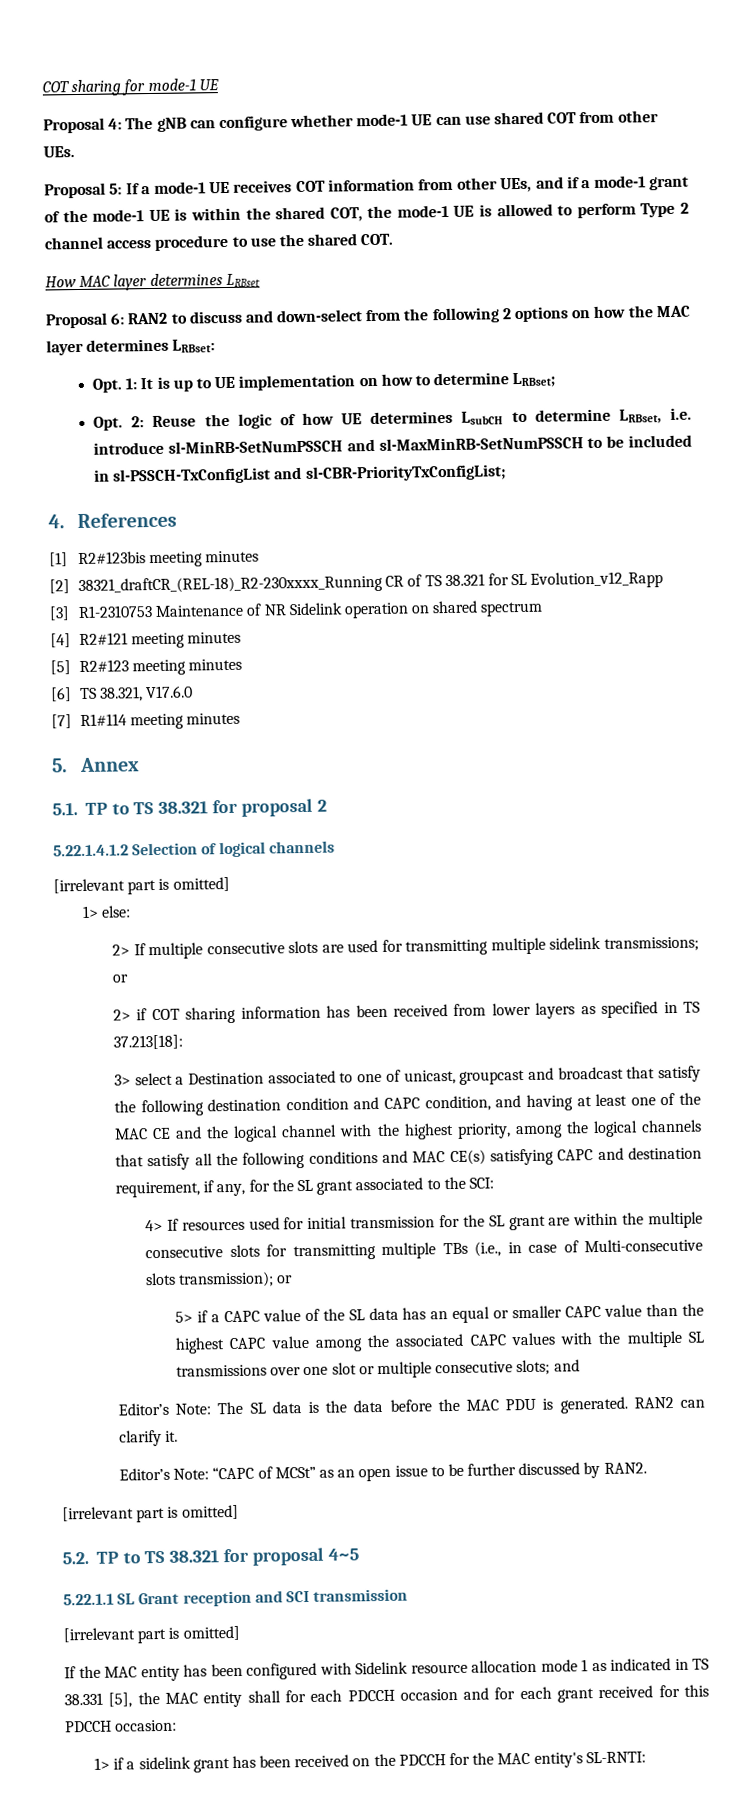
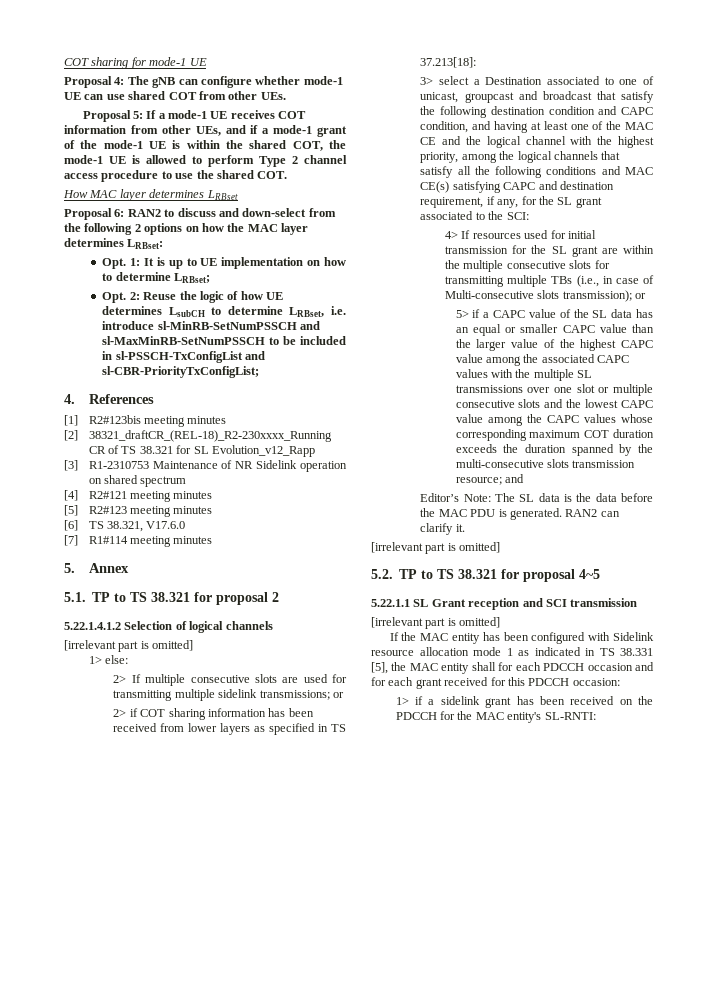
- 5> if a CAPC value of the SL data has an equal or smaller CAPC value than the highest CAPC value among the associated CAPC values with the multiple SL transmissions over one slot or multiple consecutive slots; and
+ 5> if a CAPC value of the SL data has an equal or smaller CAPC value than the larger value of the highest CAPC value among the associated CAPC values with the multiple SL transmissions over one slot or multiple consecutive slots and the lowest CAPC value among the CAPC values whose corresponding maximum COT duration exceeds the duration spanned by the multi-consecutive slots transmission resource; and
- Editor’s Note: “CAPC of MCSt” as an open issue to be further discussed by RAN2.

